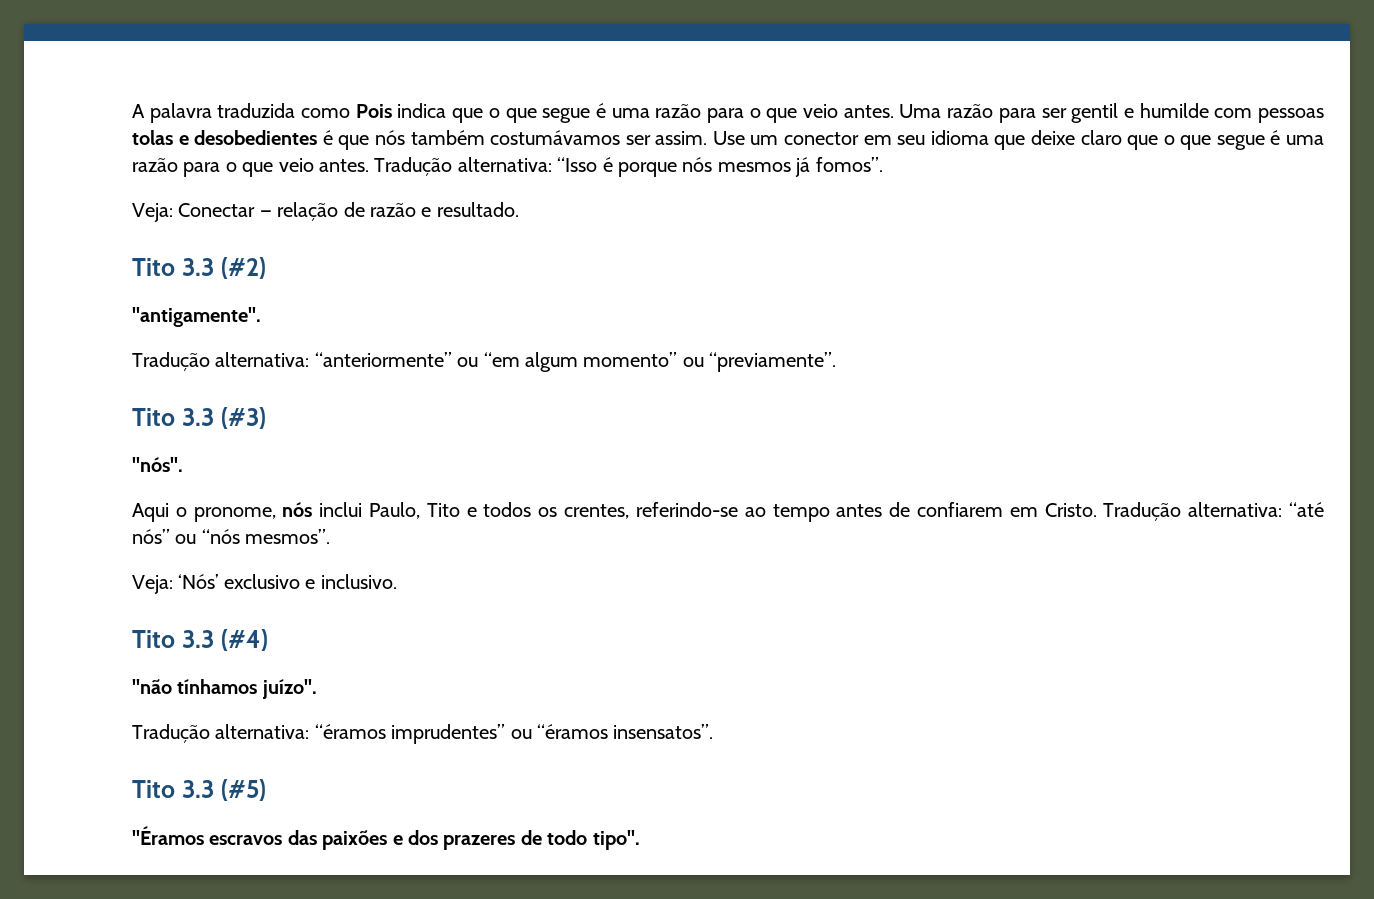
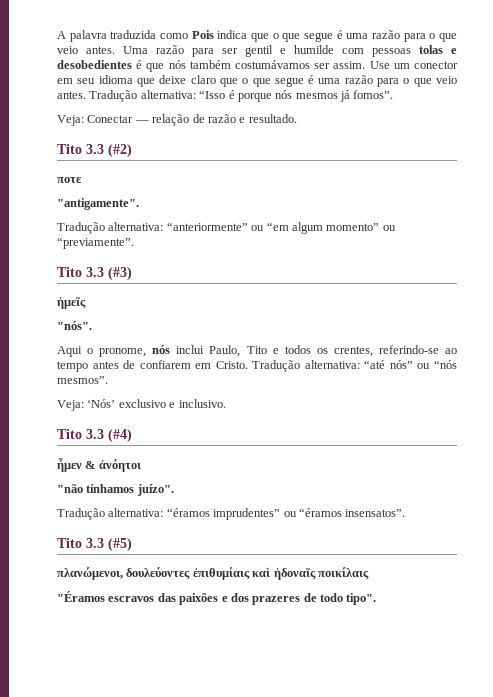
+ ποτε
+ ἡμεῖς
+ ἦμεν & ἀνόητοι
+ πλανώμενοι, δουλεύοντες ἐπιθυμίαις καὶ ἡδοναῖς ποικίλαις

